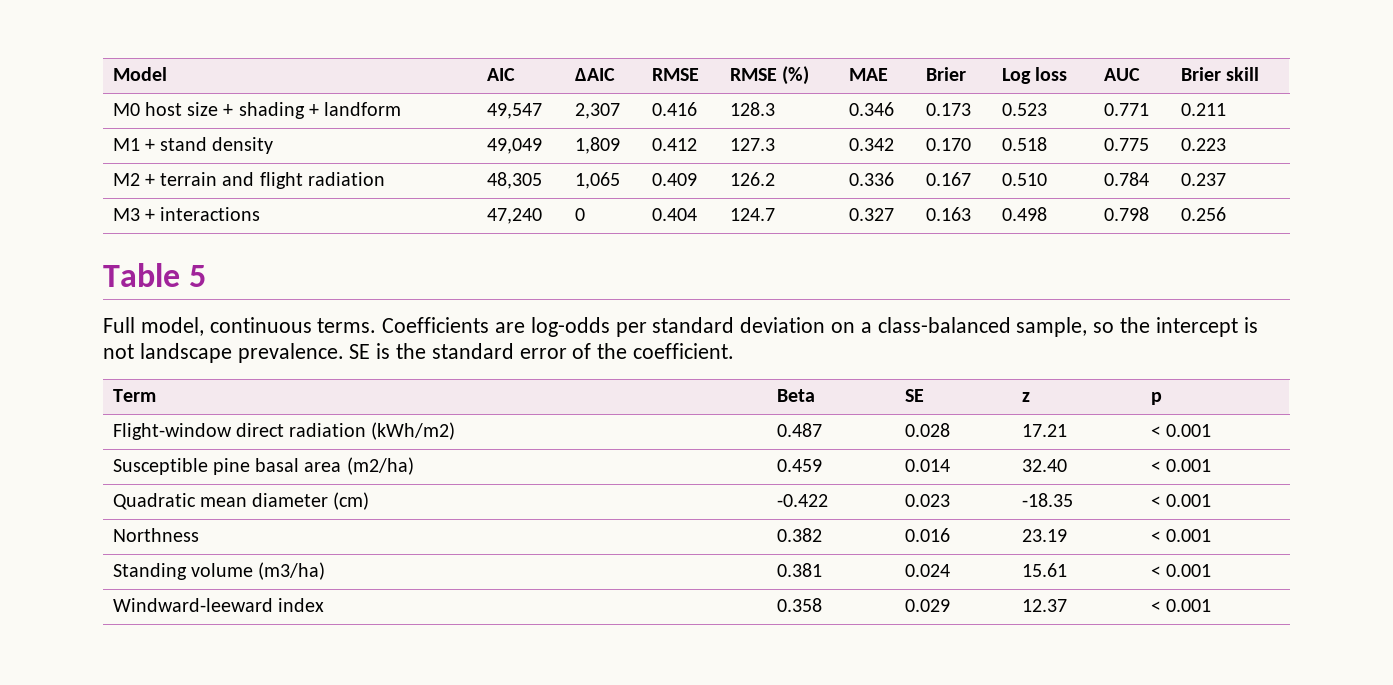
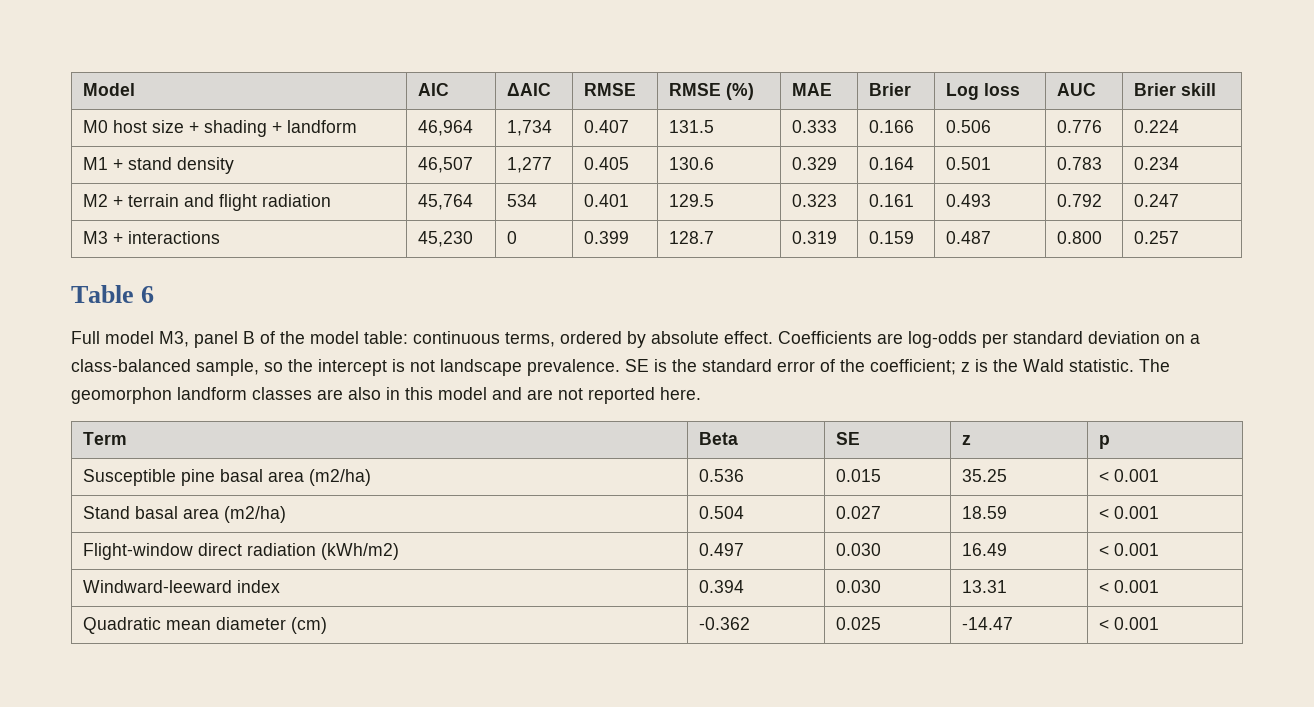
- M0 host size + shading + landform | 49,547 | 2,307 | 0.416 | 128.3 | 0.346 | 0.173 | 0.523 | 0.771 | 0.211
- M1 + stand density | 49,049 | 1,809 | 0.412 | 127.3 | 0.342 | 0.170 | 0.518 | 0.775 | 0.223
+ M0 host size + shading + landform | 46,964 | 1,734 | 0.407 | 131.5 | 0.333 | 0.166 | 0.506 | 0.776 | 0.224
+ M1 + stand density | 46,507 | 1,277 | 0.405 | 130.6 | 0.329 | 0.164 | 0.501 | 0.783 | 0.234
- M2 + terrain and flight radiation | 48,305 | 1,065 | 0.409 | 126.2 | 0.336 | 0.167 | 0.510 | 0.784 | 0.237
+ M2 + terrain and flight radiation | 45,764 | 534 | 0.401 | 129.5 | 0.323 | 0.161 | 0.493 | 0.792 | 0.247
- M3 + interactions | 47,240 | 0 | 0.404 | 124.7 | 0.327 | 0.163 | 0.498 | 0.798 | 0.256
+ M3 + interactions | 45,230 | 0 | 0.399 | 128.7 | 0.319 | 0.159 | 0.487 | 0.800 | 0.257
- Table 5
+ Table 6
- Full model, continuous terms.
+ Full model M3, panel B of the model table: continuous terms, ordered by absolute effect.
- SE is the standard error of the coefficient.
+ SE is the standard error of the coefficient; z is the Wald statistic. The geomorphon landform classes are also in this model and are not reported here.
- Flight-window direct radiation (kWh/m2) | 0.487 | 0.028 | 17.21 | < 0.001
- Susceptible pine basal area (m2/ha) | 0.459 | 0.014 | 32.40 | < 0.001
+ Susceptible pine basal area (m2/ha) | 0.536 | 0.015 | 35.25 | < 0.001
+ Stand basal area (m2/ha) | 0.504 | 0.027 | 18.59 | < 0.001
+ Flight-window direct radiation (kWh/m2) | 0.497 | 0.030 | 16.49 | < 0.001
+ Windward-leeward index | 0.394 | 0.030 | 13.31 | < 0.001
- Quadratic mean diameter (cm) | -0.422 | 0.023 | -18.35 | < 0.001
- Northness | 0.382 | 0.016 | 23.19 | < 0.001
- Standing volume (m3/ha) | 0.381 | 0.024 | 15.61 | < 0.001
- Windward-leeward index | 0.358 | 0.029 | 12.37 | < 0.001
+ Quadratic mean diameter (cm) | -0.362 | 0.025 | -14.47 | < 0.001

